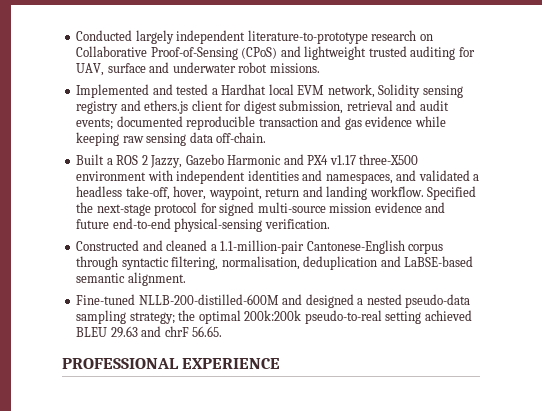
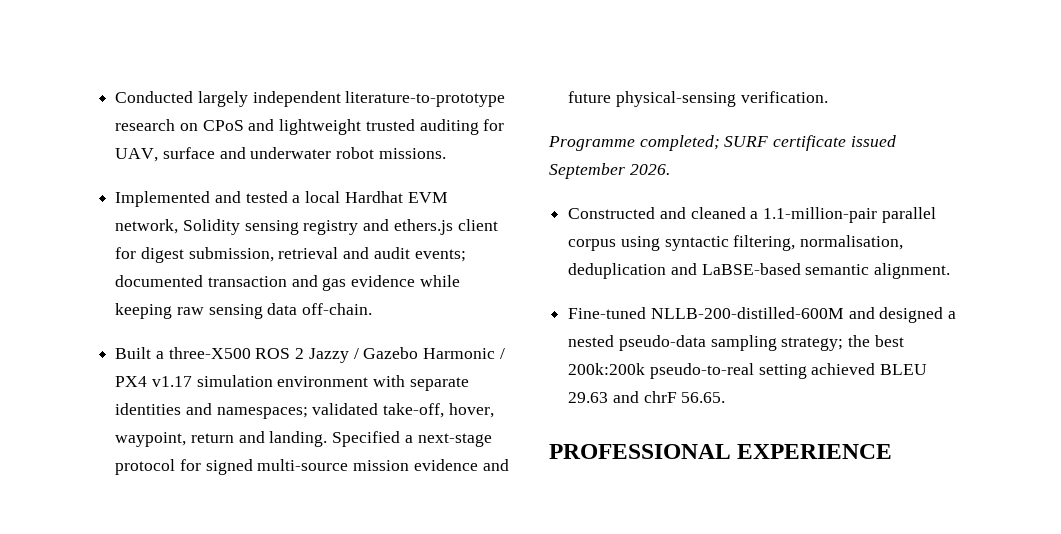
- Conducted largely independent literature-to-prototype research on Collaborative Proof-of-Sensing (CPoS) and lightweight trusted auditing for UAV, surface and underwater robot missions.
+ Conducted largely independent literature-to-prototype research on CPoS and lightweight trusted auditing for UAV, surface and underwater robot missions.
- Implemented and tested a Hardhat local EVM network, Solidity sensing registry and ethers.js client for digest submission, retrieval and audit events; documented reproducible transaction and gas evidence while keeping raw sensing data off-chain.
+ Implemented and tested a local Hardhat EVM network, Solidity sensing registry and ethers.js client for digest submission, retrieval and audit events; documented transaction and gas evidence while keeping raw sensing data off-chain.
- Built a ROS 2 Jazzy, Gazebo Harmonic and PX4 v1.17 three-X500 environment with independent identities and namespaces, and validated a headless take-off, hover, waypoint, return and landing workflow. Specified the next-stage protocol for signed multi-source mission evidence and future end-to-end physical-sensing verification.
+ Built a three-X500 ROS 2 Jazzy / Gazebo Harmonic / PX4 v1.17 simulation environment with separate identities and namespaces; validated take-off, hover, waypoint, return and landing. Specified a next-stage protocol for signed multi-source mission evidence and future physical-sensing verification.
+ Programme completed; SURF certificate issued September 2026.
- Constructed and cleaned a 1.1-million-pair Cantonese-English corpus through syntactic filtering, normalisation, deduplication and LaBSE-based semantic alignment.
+ Constructed and cleaned a 1.1-million-pair parallel corpus using syntactic filtering, normalisation, deduplication and LaBSE-based semantic alignment.
- Fine-tuned NLLB-200-distilled-600M and designed a nested pseudo-data sampling strategy; the optimal 200k:200k pseudo-to-real setting achieved BLEU 29.63 and chrF 56.65.
+ Fine-tuned NLLB-200-distilled-600M and designed a nested pseudo-data sampling strategy; the best 200k:200k pseudo-to-real setting achieved BLEU 29.63 and chrF 56.65.

